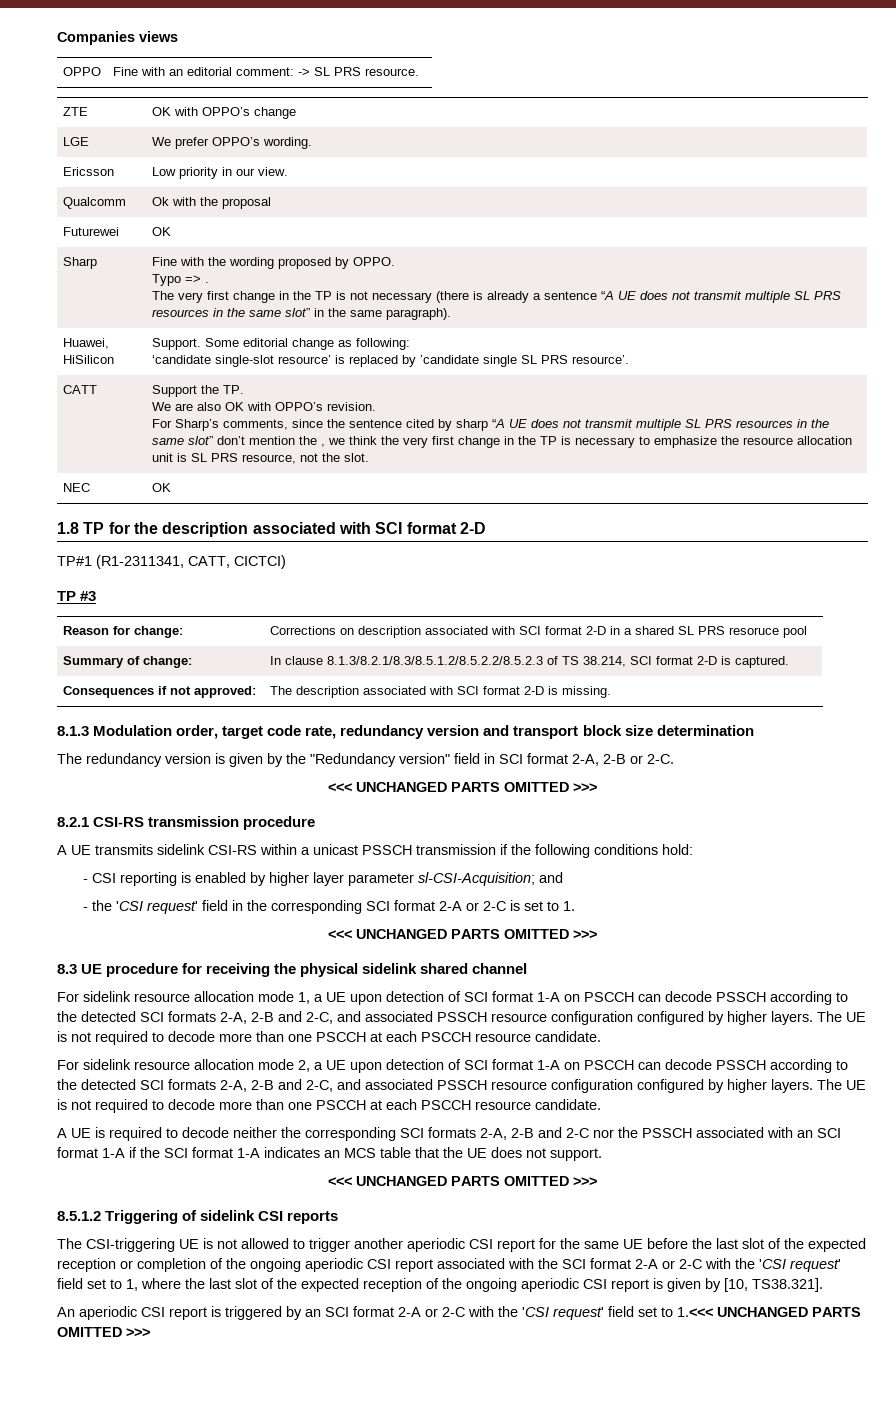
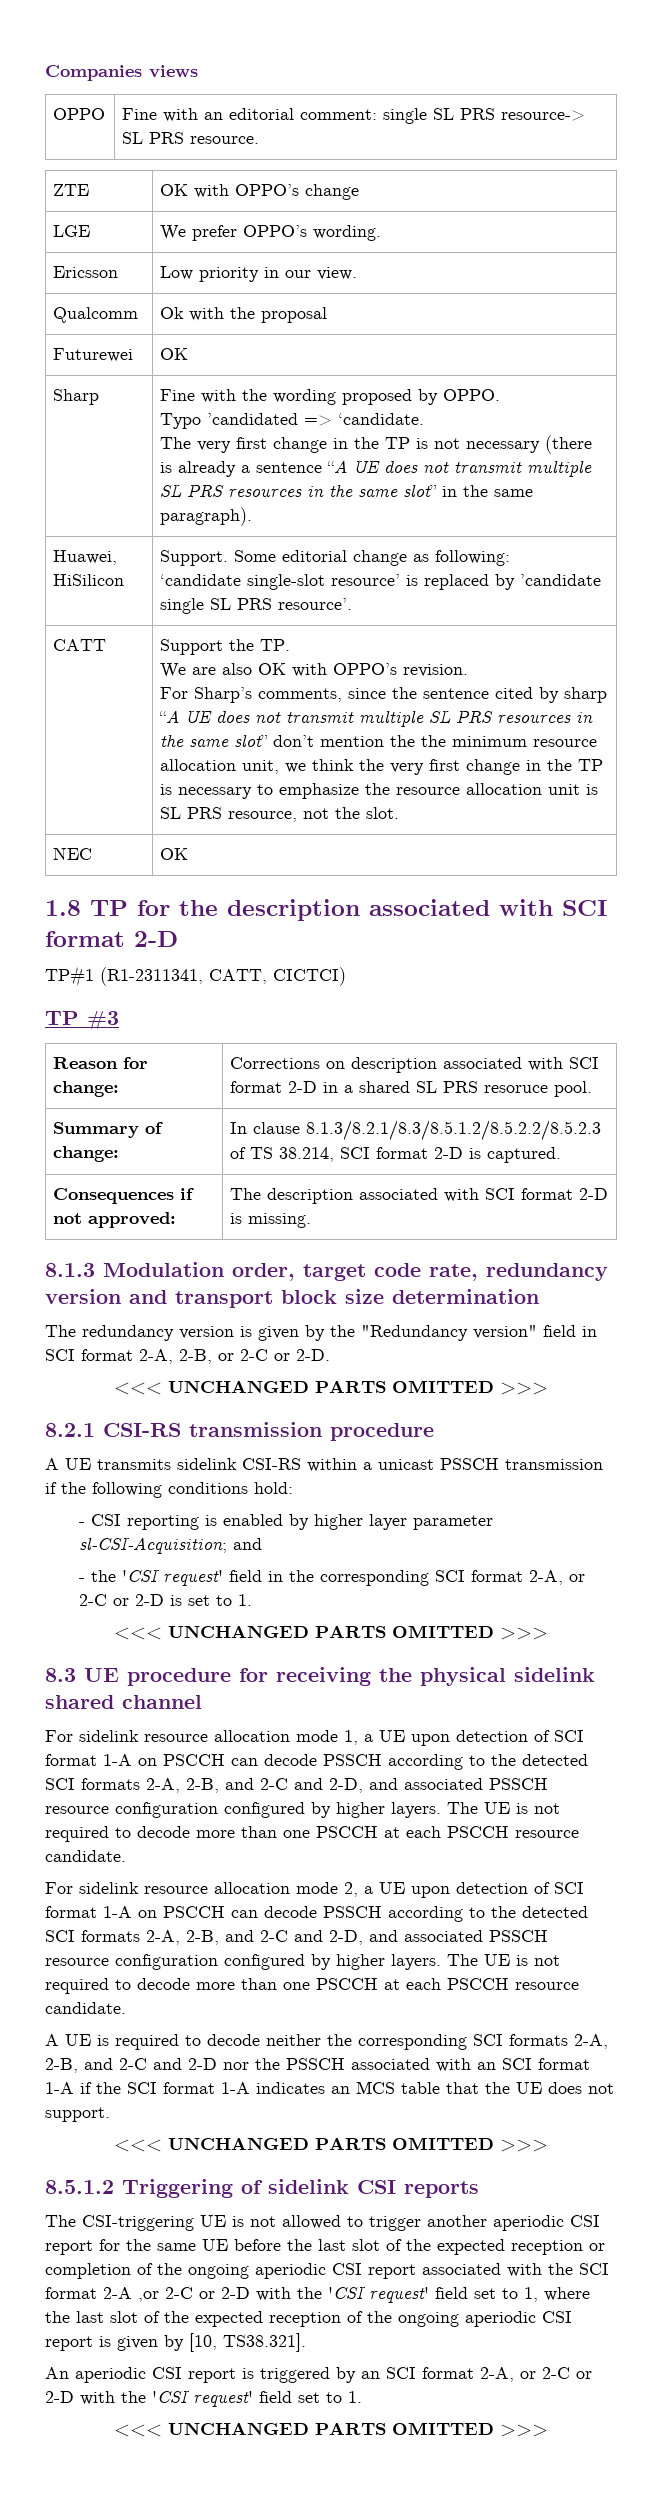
- OPPO | Fine with an editorial comment: -> SL PRS resource.
+ OPPO | Fine with an editorial comment: single SL PRS resource-> SL PRS resource.
- Typo => .
+ Typo ’candidated => ‘candidate.
- For Sharp’s comments, since the sentence cited by sharp “A UE does not transmit multiple SL PRS resources in the same slot” don’t mention the , we think the very first change in the TP is necessary to emphasize the resource allocation unit is SL PRS resource, not the slot.
+ For Sharp’s comments, since the sentence cited by sharp “A UE does not transmit multiple SL PRS resources in the same slot” don’t mention the the minimum resource allocation unit, we think the very first change in the TP is necessary to emphasize the resource allocation unit is SL PRS resource, not the slot.
- Reason for change: | Corrections on description associated with SCI format 2-D in a shared SL PRS resoruce pool
+ Reason for change: | Corrections on description associated with SCI format 2-D in a shared SL PRS resoruce pool.
- The redundancy version is given by the "Redundancy version" field in SCI format 2-A, 2-B or 2-C.
+ The redundancy version is given by the "Redundancy version" field in SCI format 2-A, 2-B, or 2-C or 2-D.
- - the 'CSI request' field in the corresponding SCI format 2-A or 2-C is set to 1.
+ - the 'CSI request' field in the corresponding SCI format 2-A, or 2-C or 2-D is set to 1.
- For sidelink resource allocation mode 1, a UE upon detection of SCI format 1-A on PSCCH can decode PSSCH according to the detected SCI formats 2-A, 2-B and 2-C, and associated PSSCH resource configuration configured by higher layers.
+ For sidelink resource allocation mode 1, a UE upon detection of SCI format 1-A on PSCCH can decode PSSCH according to the detected SCI formats 2-A, 2-B, and 2-C and 2-D, and associated PSSCH resource configuration configured by higher layers.
- For sidelink resource allocation mode 2, a UE upon detection of SCI format 1-A on PSCCH can decode PSSCH according to the detected SCI formats 2-A, 2-B and 2-C, and associated PSSCH resource configuration configured by higher layers.
+ For sidelink resource allocation mode 2, a UE upon detection of SCI format 1-A on PSCCH can decode PSSCH according to the detected SCI formats 2-A, 2-B, and 2-C and 2-D, and associated PSSCH resource configuration configured by higher layers.
- A UE is required to decode neither the corresponding SCI formats 2-A, 2-B and 2-C nor the PSSCH associated with an SCI format 1-A if the SCI format 1-A indicates an MCS table that the UE does not support.
+ A UE is required to decode neither the corresponding SCI formats 2-A, 2-B, and 2-C and 2-D nor the PSSCH associated with an SCI format 1-A if the SCI format 1-A indicates an MCS table that the UE does not support.
- The CSI-triggering UE is not allowed to trigger another aperiodic CSI report for the same UE before the last slot of the expected reception or completion of the ongoing aperiodic CSI report associated with the SCI format 2-A or 2-C with the 'CSI request' field set to 1, where the last slot of the expected reception of the ongoing aperiodic CSI report is given by [10, TS38.321].
+ The CSI-triggering UE is not allowed to trigger another aperiodic CSI report for the same UE before the last slot of the expected reception or completion of the ongoing aperiodic CSI report associated with the SCI format 2-A ,or 2-C or 2-D with the 'CSI request' field set to 1, where the last slot of the expected reception of the ongoing aperiodic CSI report is given by [10, TS38.321].
- An aperiodic CSI report is triggered by an SCI format 2-A or 2-C with the 'CSI request' field set to 1.<<< UNCHANGED PARTS OMITTED >>>
+ An aperiodic CSI report is triggered by an SCI format 2-A, or 2-C or 2-D with the 'CSI request' field set to 1.
+ <<< UNCHANGED PARTS OMITTED >>>

